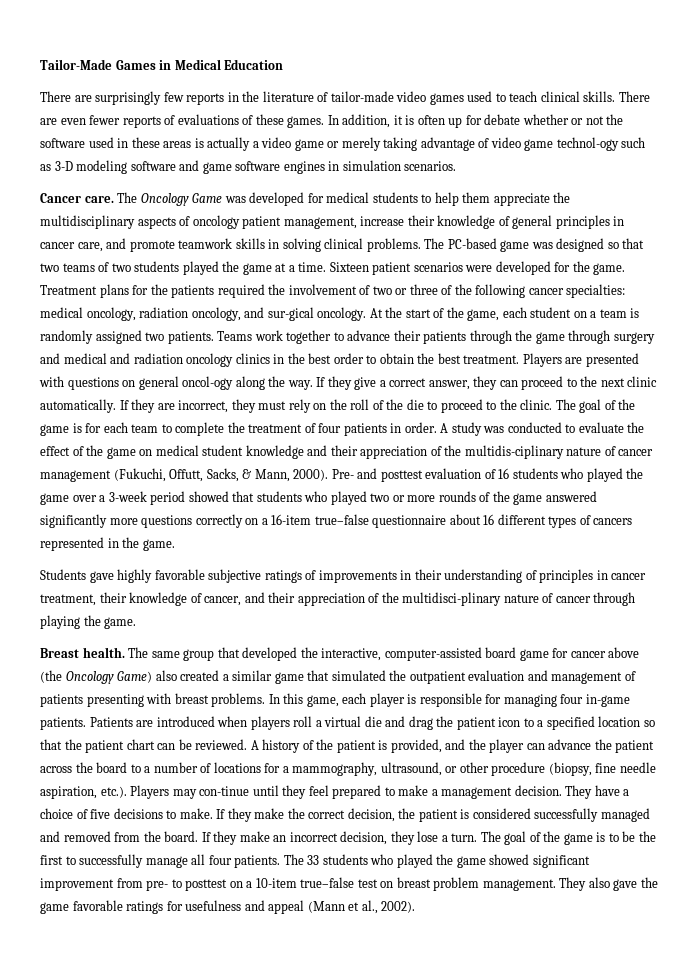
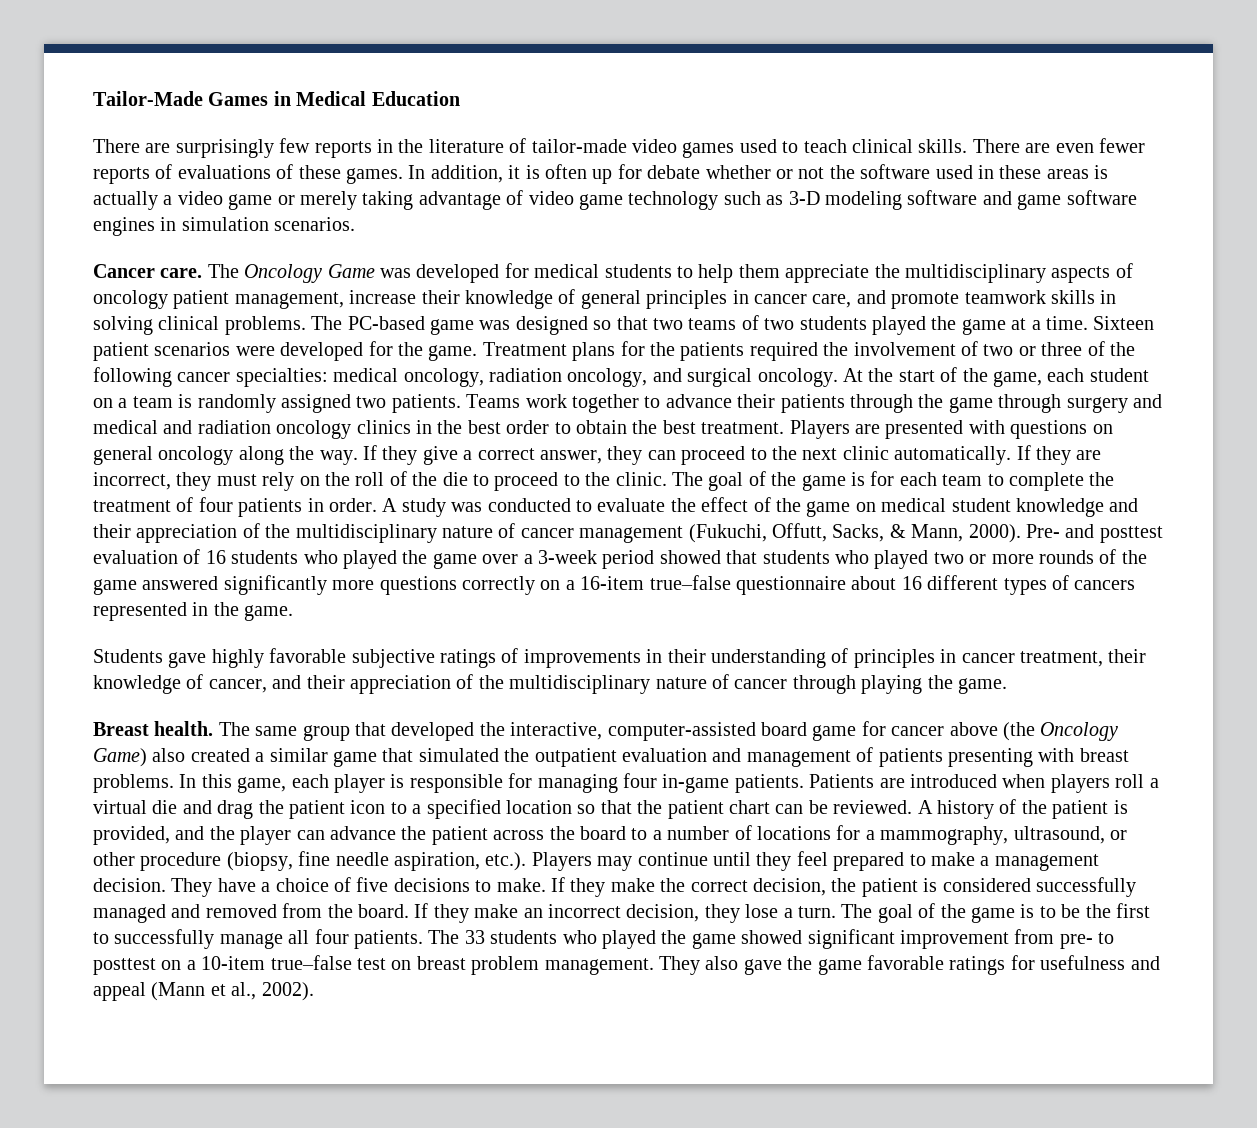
- In addition, it is often up for debate whether or not the software used in these areas is actually a video game or merely taking advantage of video game technol-ogy such as 3-D modeling software and game software engines in simulation scenarios.
+ In addition, it is often up for debate whether or not the software used in these areas is actually a video game or merely taking advantage of video game technology such as 3-D modeling software and game software engines in simulation scenarios.
- Treatment plans for the patients required the involvement of two or three of the following cancer specialties: medical oncology, radiation oncology, and sur-gical oncology.
+ Treatment plans for the patients required the involvement of two or three of the following cancer specialties: medical oncology, radiation oncology, and surgical oncology.
- Players are presented with questions on general oncol-ogy along the way.
+ Players are presented with questions on general oncology along the way.
- A study was conducted to evaluate the effect of the game on medical student knowledge and their appreciation of the multidis-ciplinary nature of cancer management (Fukuchi, Offutt, Sacks, & Mann, 2000).
+ A study was conducted to evaluate the effect of the game on medical student knowledge and their appreciation of the multidisciplinary nature of cancer management (Fukuchi, Offutt, Sacks, & Mann, 2000).
- Students gave highly favorable subjective ratings of improvements in their understanding of principles in cancer treatment, their knowledge of cancer, and their appreciation of the multidisci-plinary nature of cancer through playing the game.
+ Students gave highly favorable subjective ratings of improvements in their understanding of principles in cancer treatment, their knowledge of cancer, and their appreciation of the multidisciplinary nature of cancer through playing the game.
- A history of the patient is provided, and the player can advance the patient across the board to a number of locations for a mammography, ultrasound, or other procedure (biopsy, fine needle aspiration, etc.). Players may con-tinue until they feel prepared to make a management decision.
+ A history of the patient is provided, and the player can advance the patient across the board to a number of locations for a mammography, ultrasound, or other procedure (biopsy, fine needle aspiration, etc.). Players may continue until they feel prepared to make a management decision.

